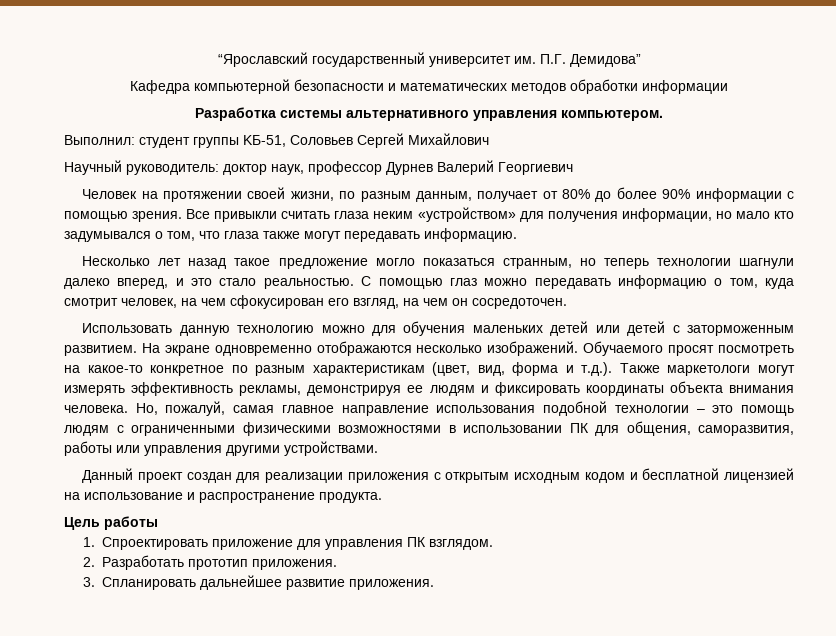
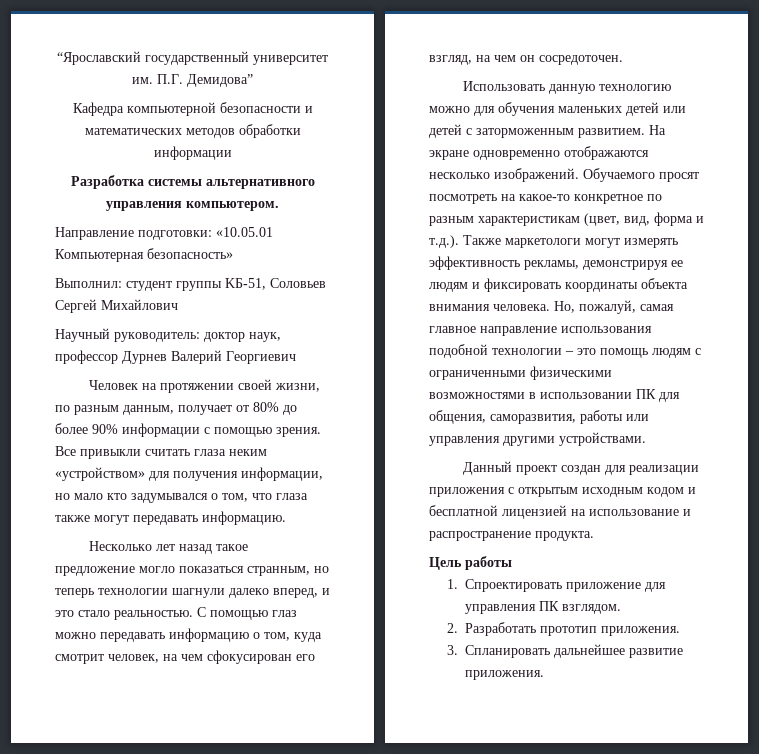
+ Направление подготовки: «10.05.01 Компьютерная безопасность»

